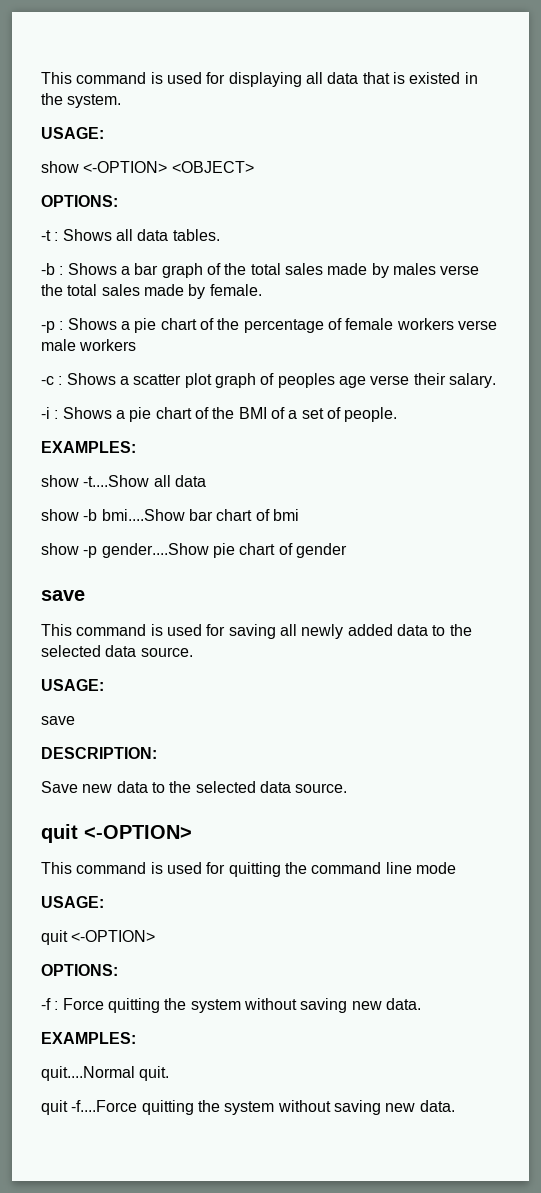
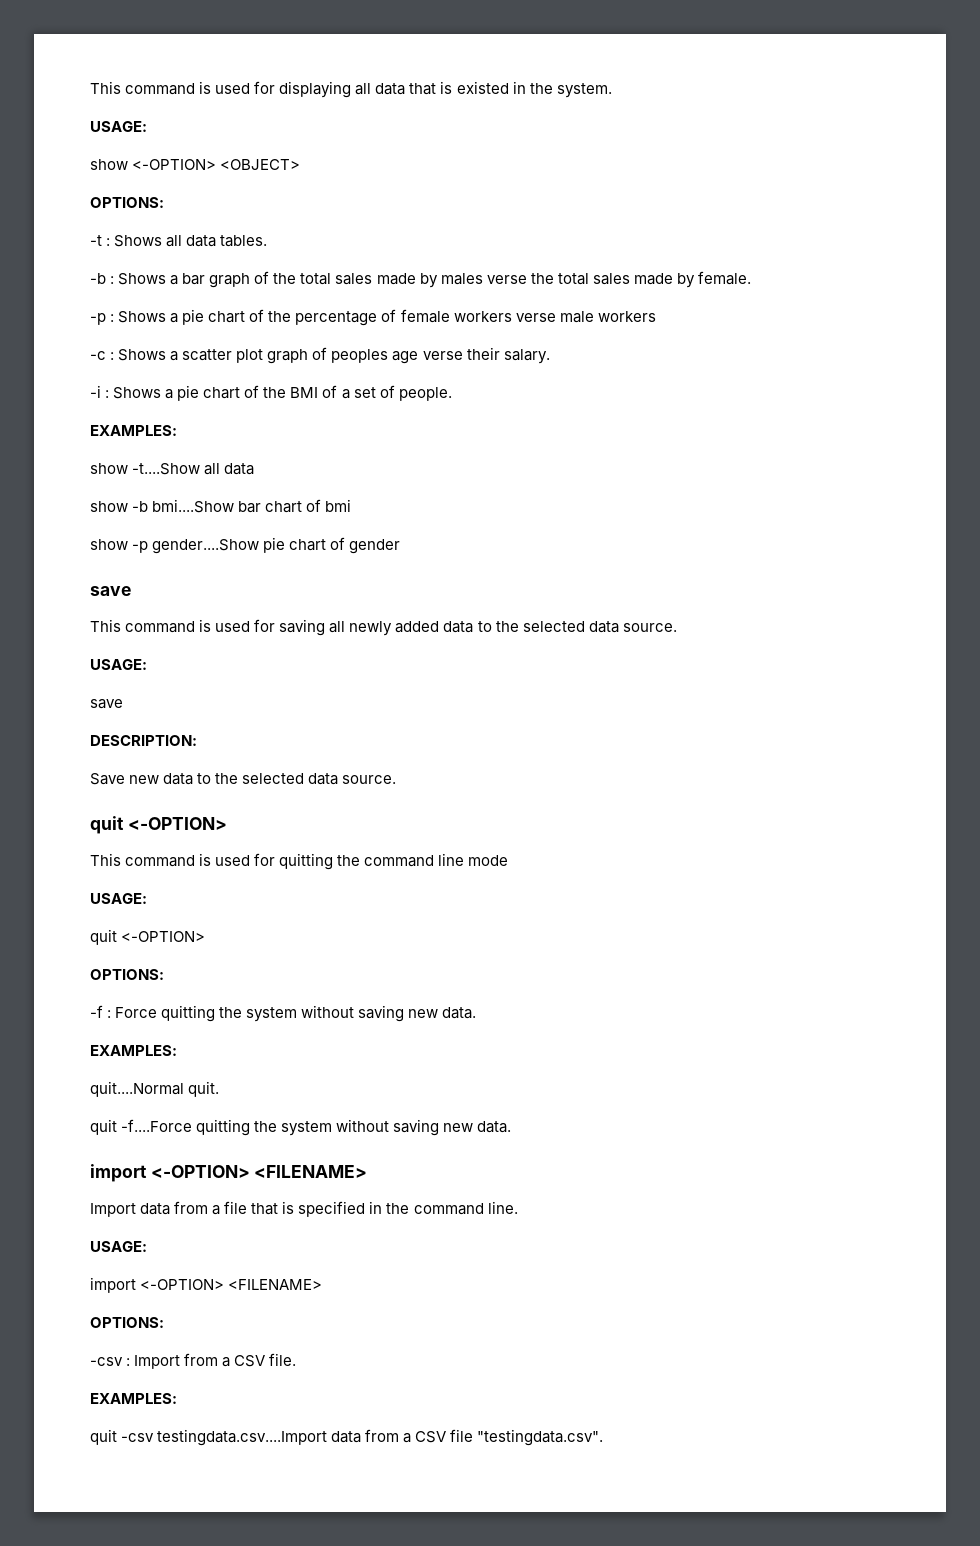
  quit -f....Force quitting the system without saving new data.
+ import <-OPTION> <FILENAME>
+ Import data from a file that is specified in the command line.
+ USAGE:
+ import <-OPTION> <FILENAME>
+ OPTIONS:
+ -csv : Import from a CSV file.
+ EXAMPLES:
+ quit -csv testingdata.csv....Import data from a CSV file "testingdata.csv".

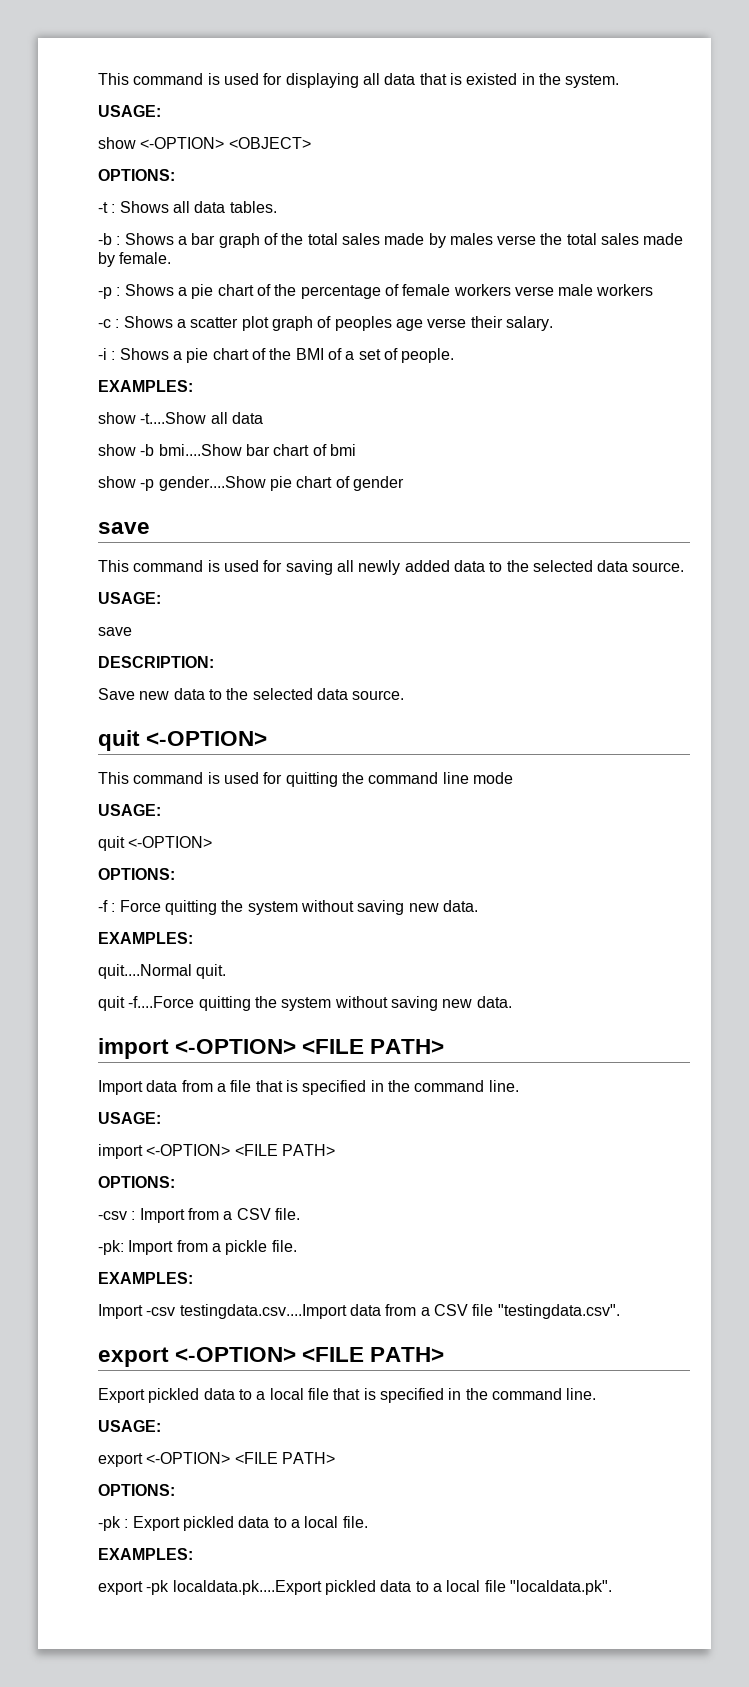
  quit -f....Force quitting the system without saving new data.
- import <-OPTION> <FILENAME>
+ import <-OPTION> <FILE PATH>
  Import data from a file that is specified in the command line.
  USAGE:
- import <-OPTION> <FILENAME>
+ import <-OPTION> <FILE PATH>
  -csv : Import from a CSV file.
+ -pk: Import from a pickle file.
  EXAMPLES:
- quit -csv testingdata.csv....Import data from a CSV file "testingdata.csv".
+ Import -csv testingdata.csv....Import data from a CSV file "testingdata.csv".
+ export <-OPTION> <FILE PATH>
+ Export pickled data to a local file that is specified in the command line.
+ USAGE:
+ export <-OPTION> <FILE PATH>
+ OPTIONS:
+ -pk : Export pickled data to a local file.
+ EXAMPLES:
+ export -pk localdata.pk....Export pickled data to a local file "localdata.pk".

